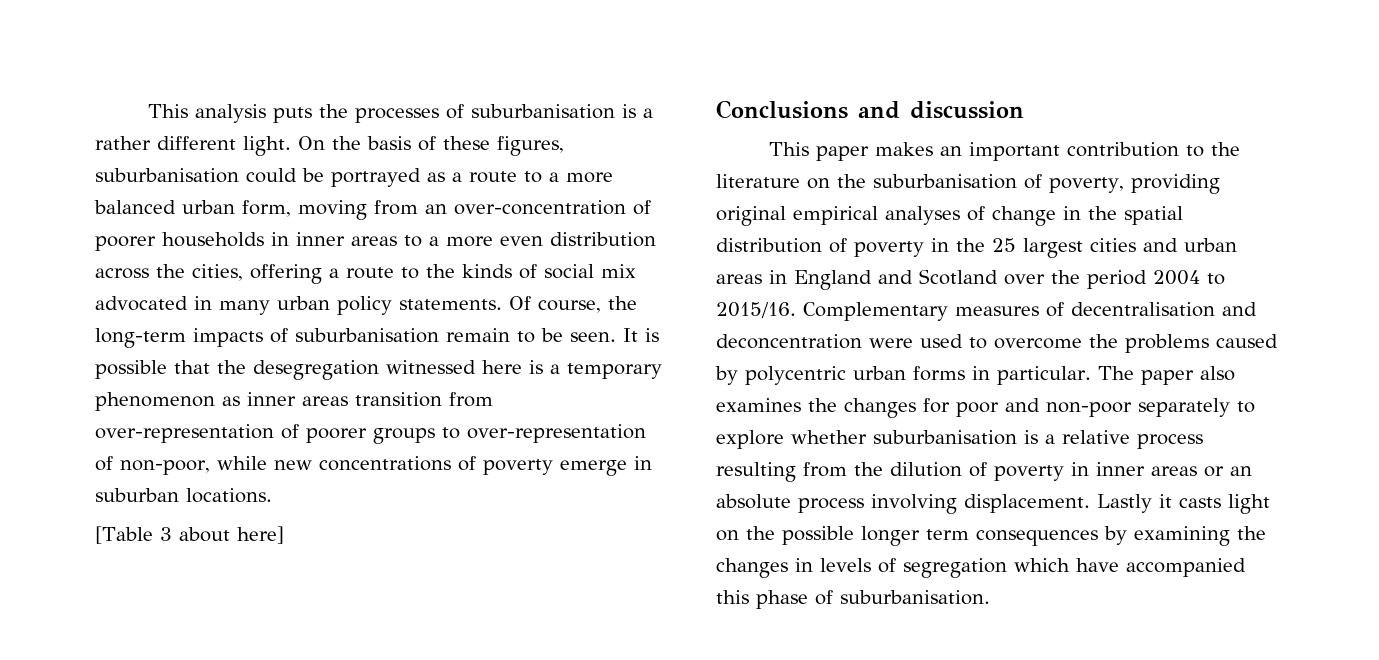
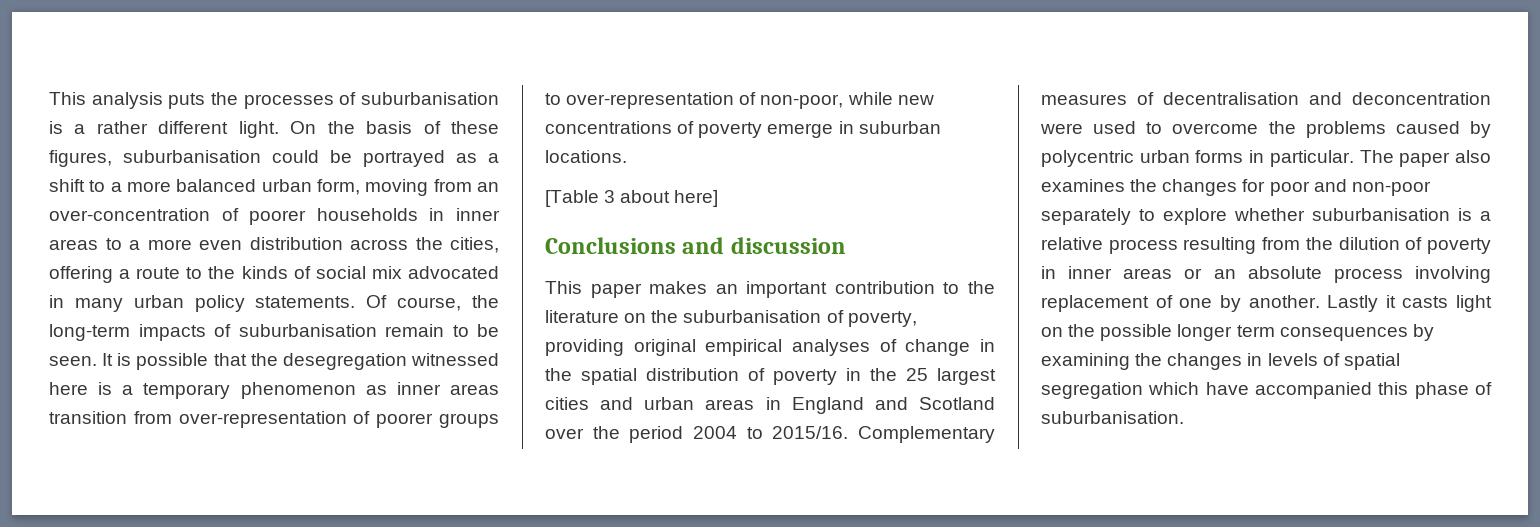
- On the basis of these figures, suburbanisation could be portrayed as a route to a more balanced urban form, moving from an over-concentration of poorer households in inner areas to a more even distribution across the cities, offering a route to the kinds of social mix advocated in many urban policy statements.
+ On the basis of these figures, suburbanisation could be portrayed as a shift to a more balanced urban form, moving from an over-concentration of poorer households in inner areas to a more even distribution across the cities, offering a route to the kinds of social mix advocated in many urban policy statements.
- The paper also examines the changes for poor and non-poor separately to explore whether suburbanisation is a relative process resulting from the dilution of poverty in inner areas or an absolute process involving displacement.
+ The paper also examines the changes for poor and non-poor separately to explore whether suburbanisation is a relative process resulting from the dilution of poverty in inner areas or an absolute process involving replacement of one by another.
- Lastly it casts light on the possible longer term consequences by examining the changes in levels of segregation which have accompanied this phase of suburbanisation.
+ Lastly it casts light on the possible longer term consequences by examining the changes in levels of spatial segregation which have accompanied this phase of suburbanisation.

